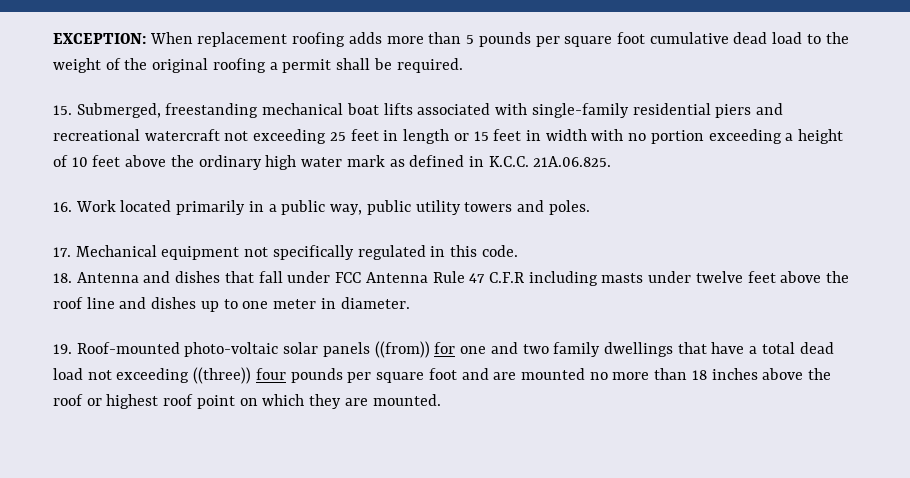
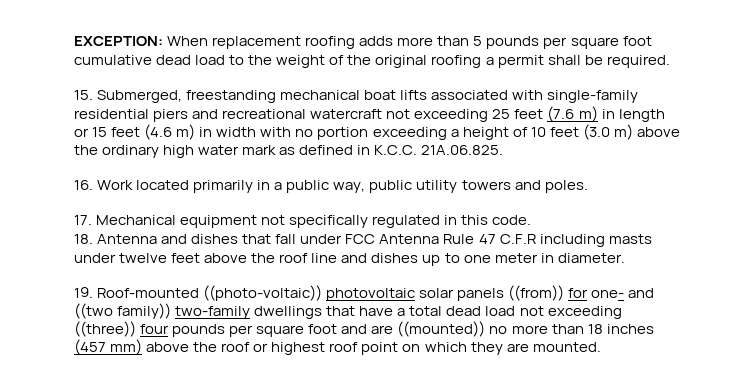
- 15. Submerged, freestanding mechanical boat lifts associated with single-family residential piers and recreational watercraft not exceeding 25 feet in length or 15 feet in width with no portion exceeding a height of 10 feet above the ordinary high water mark as defined in K.C.C. 21A.06.825.
+ 15. Submerged, freestanding mechanical boat lifts associated with single-family residential piers and recreational watercraft not exceeding 25 feet (7.6 m) in length or 15 feet (4.6 m) in width with no portion exceeding a height of 10 feet (3.0 m) above the ordinary high water mark as defined in K.C.C. 21A.06.825.
- 19. Roof-mounted photo-voltaic solar panels ((from)) for one and two family dwellings that have a total dead load not exceeding ((three)) four pounds per square foot and are mounted no more than 18 inches above the roof or highest roof point on which they are mounted.
+ 19. Roof-mounted ((photo-voltaic)) photovoltaic solar panels ((from)) for one- and ((two family)) two-family dwellings that have a total dead load not exceeding ((three)) four pounds per square foot and are ((mounted)) no more than 18 inches (457 mm) above the roof or highest roof point on which they are mounted.

